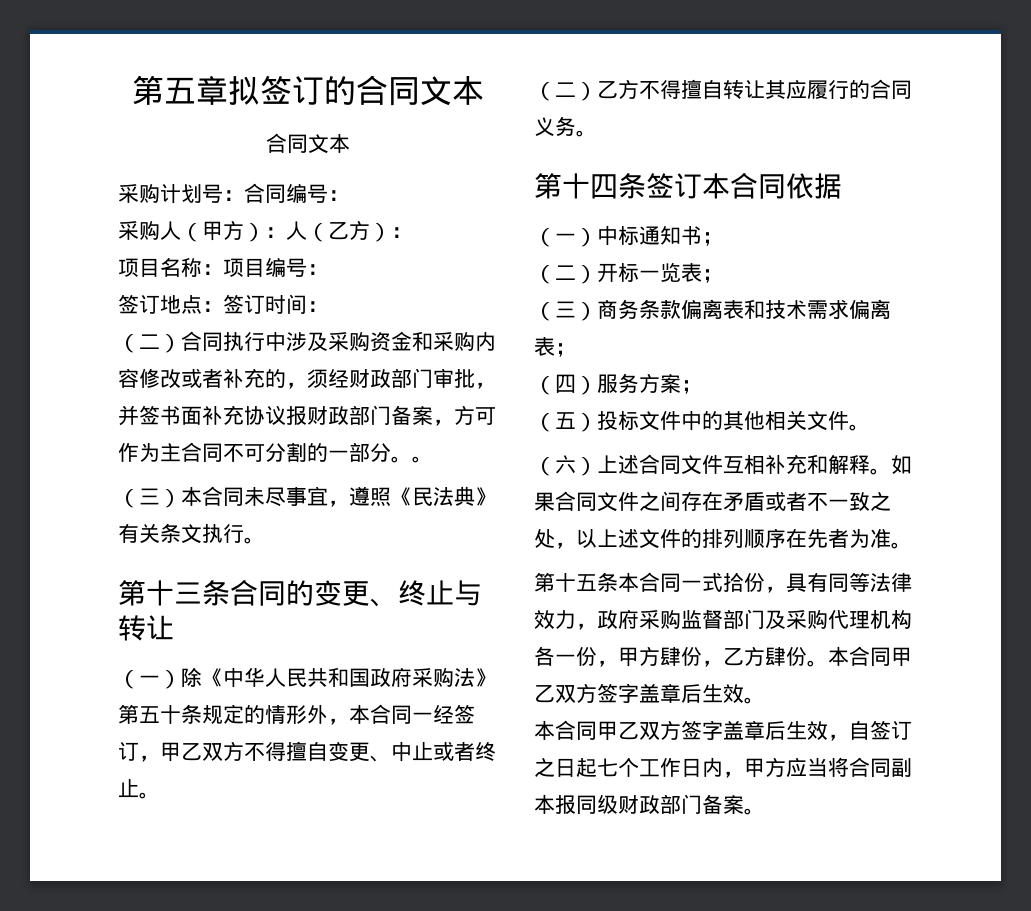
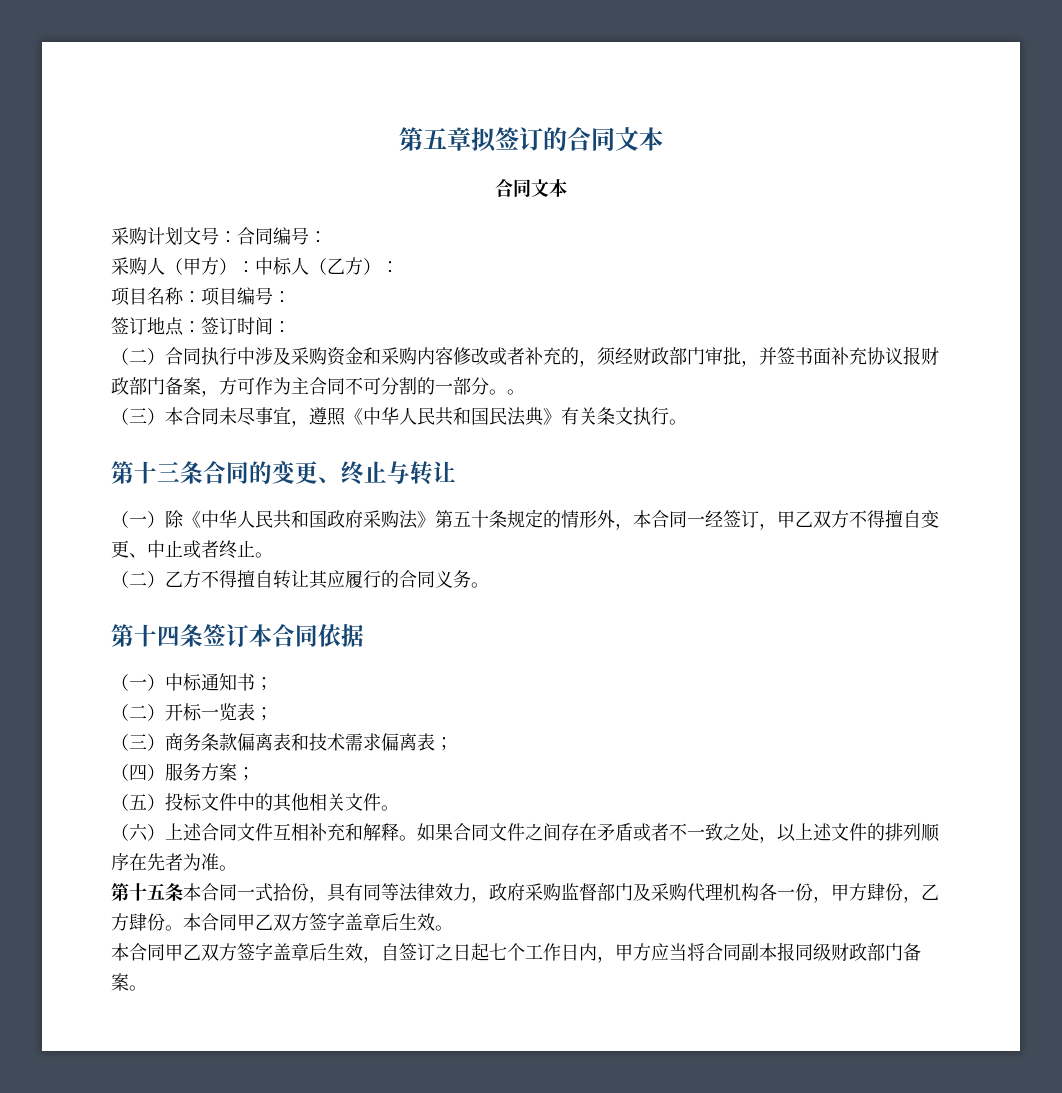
- 采购计划号：合同编号：
+ 采购计划文号：合同编号：
- 采购人（甲方）：人（乙方）：
+ 采购人（甲方）：中标人（乙方）：
- （三）本合同未尽事宜，遵照《民法典》有关条文执行。
+ （三）本合同未尽事宜，遵照《中华人民共和国民法典》有关条文执行。

